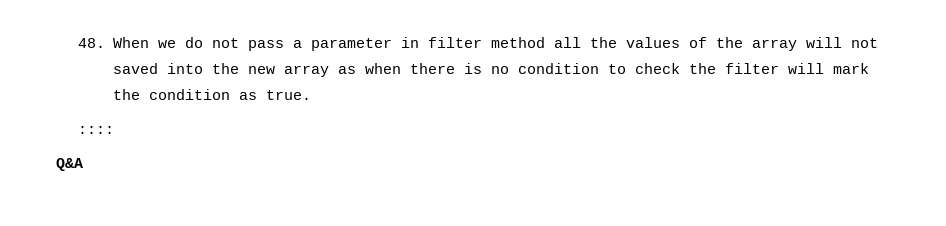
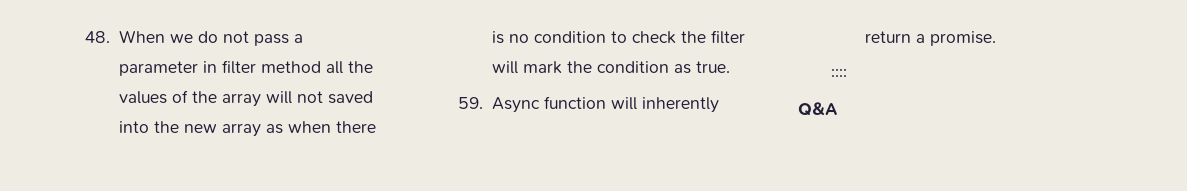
+ 59. Async function will inherently return a promise.

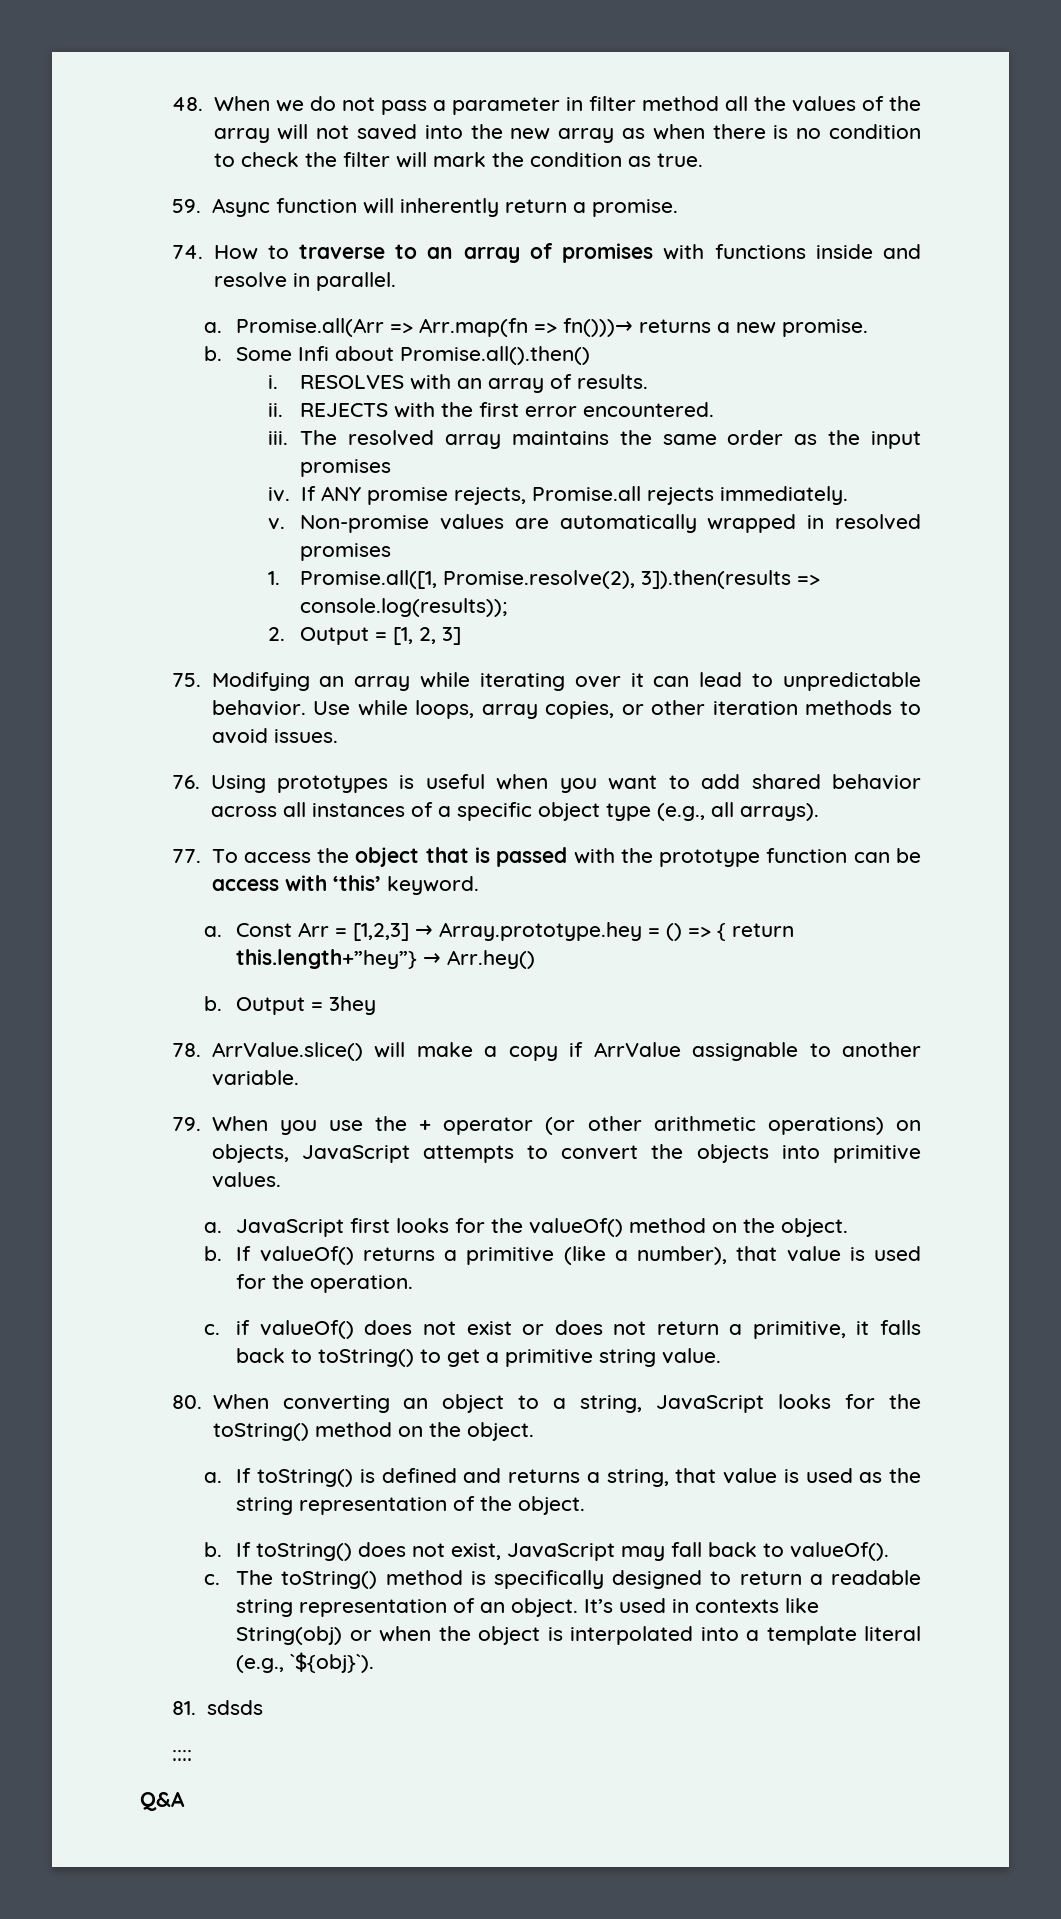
+ 74. How to traverse to an array of promises with functions inside and resolve in parallel.
+ a. Promise.all(Arr => Arr.map(fn => fn()))→ returns a new promise.
+ b. Some Infi about Promise.all().then()
+ i. RESOLVES with an array of results.
+ ii. REJECTS with the first error encountered.
+ iii. The resolved array maintains the same order as the input promises
+ iv. If ANY promise rejects, Promise.all rejects immediately.
+ v. Non-promise values are automatically wrapped in resolved promises
+ 1. Promise.all([1, Promise.resolve(2), 3]).then(results => console.log(results));
+ 2. Output = [1, 2, 3]
+ 75. Modifying an array while iterating over it can lead to unpredictable behavior. Use while loops, array copies, or other iteration methods to avoid issues.
+ 76. Using prototypes is useful when you want to add shared behavior across all instances of a specific object type (e.g., all arrays).
+ 77. To access the object that is passed with the prototype function can be access with ‘this’ keyword.
+ a. Const Arr = [1,2,3] → Array.prototype.hey = () => { return this.length+”hey”} → Arr.hey()
+ b. Output = 3hey
+ 78. ArrValue.slice() will make a copy if ArrValue assignable to another variable.
+ 79. When you use the + operator (or other arithmetic operations) on objects, JavaScript attempts to convert the objects into primitive values.
+ a. JavaScript first looks for the valueOf() method on the object.
+ b. If valueOf() returns a primitive (like a number), that value is used for the operation.
+ c. if valueOf() does not exist or does not return a primitive, it falls back to toString() to get a primitive string value.
+ 80. When converting an object to a string, JavaScript looks for the toString() method on the object.
+ a. If toString() is defined and returns a string, that value is used as the string representation of the object.
+ b. If toString() does not exist, JavaScript may fall back to valueOf().
+ c. The toString() method is specifically designed to return a readable string representation of an object. It’s used in contexts like String(obj) or when the object is interpolated into a template literal (e.g., `${obj}`).
+ 81. sdsds

